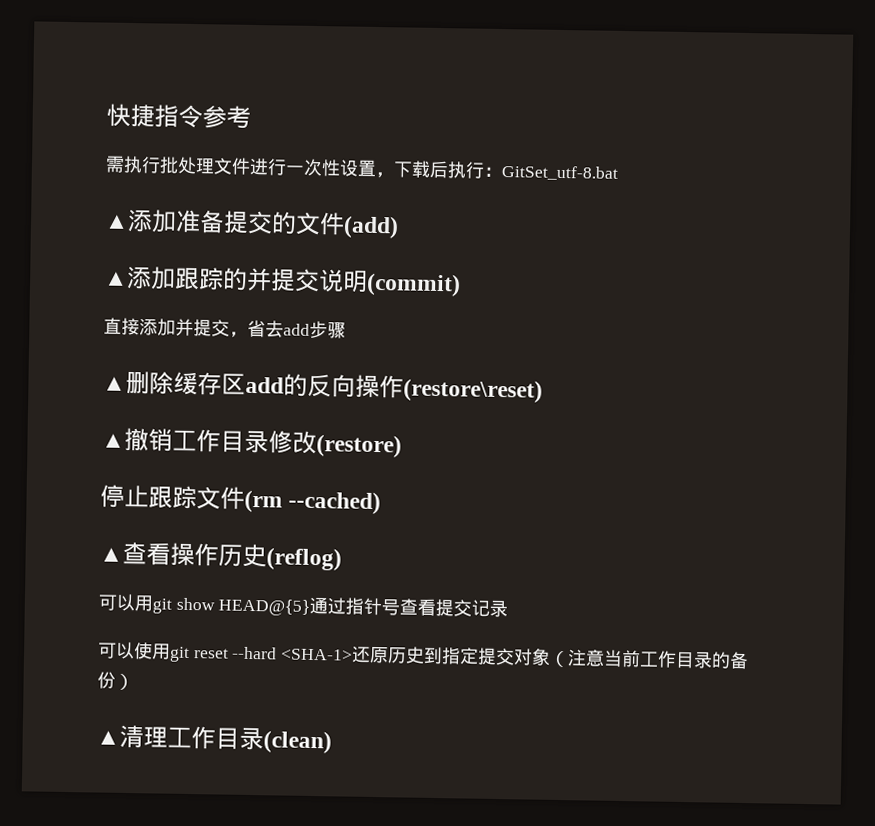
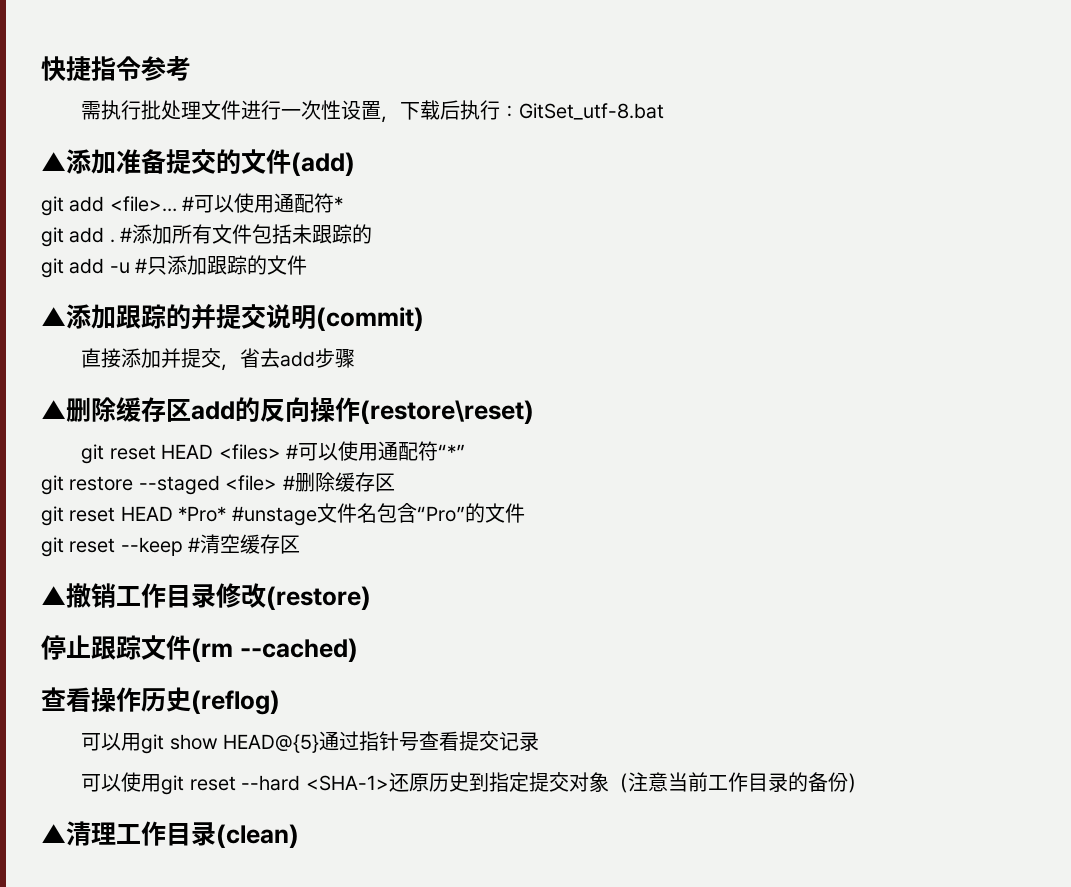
+ git add <file>… #可以使用通配符*
+ git add . #添加所有文件包括未跟踪的
+ git add -u #只添加跟踪的文件
+ git reset HEAD <files> #可以使用通配符“*”
+ git restore --staged <file> #删除缓存区
+ git reset HEAD *Pro* #unstage文件名包含“Pro”的文件
+ git reset --keep #清空缓存区
- ▲查看操作历史(reflog)
+ 查看操作历史(reflog)

